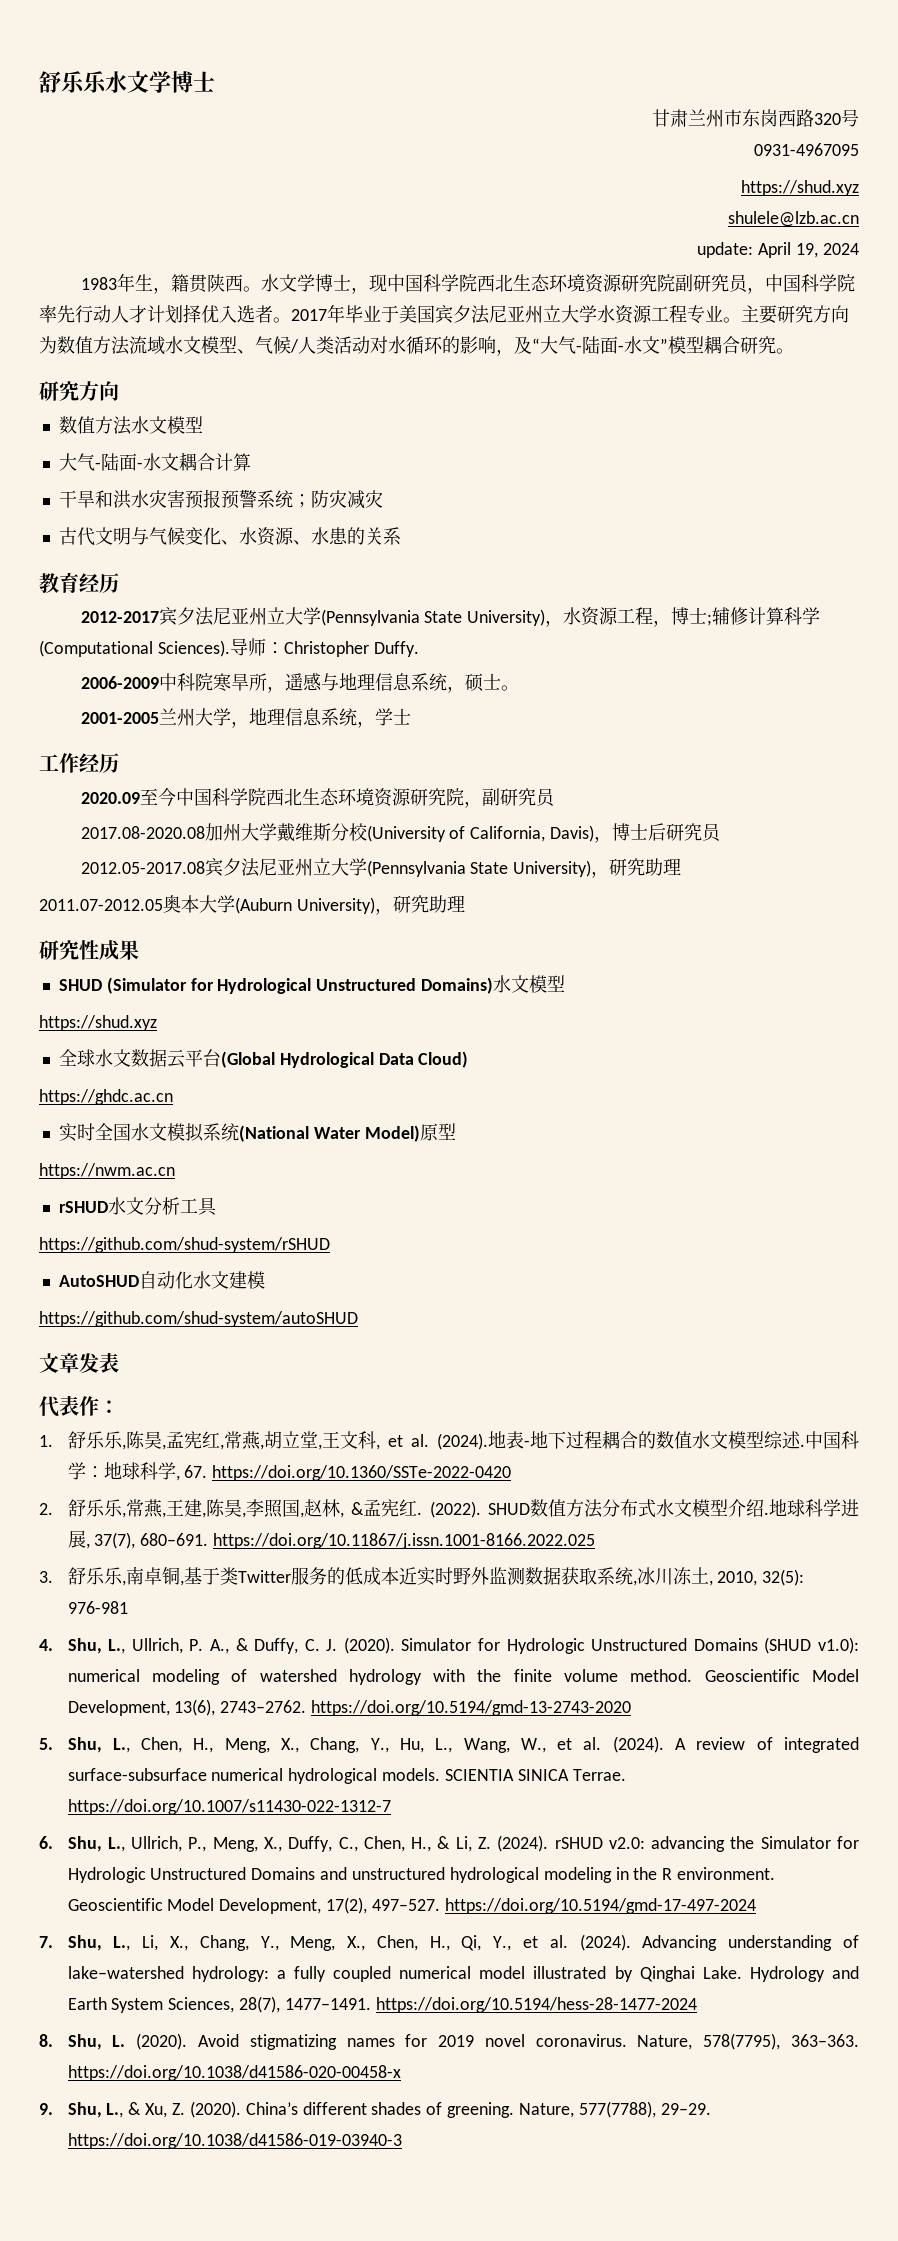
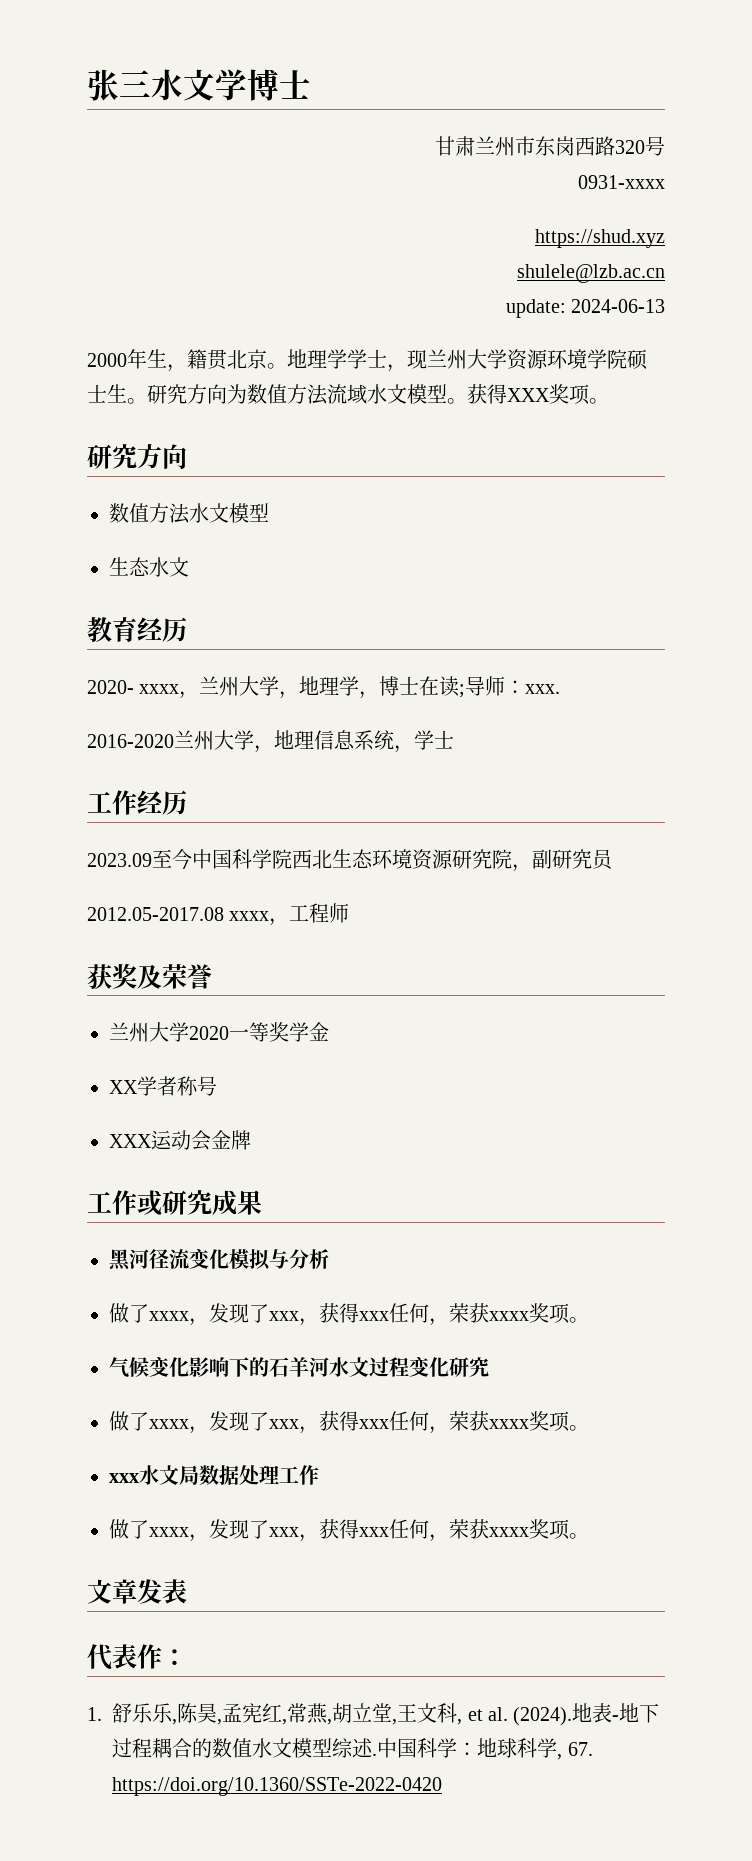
- 舒乐乐水文学博士
+ 张三水文学博士
- 0931-4967095
+ 0931-xxxx
- update: April 19, 2024
- 1983年生，籍贯陕西。水文学博士，现中国科学院西北生态环境资源研究院副研究员，中国科学院率先行动人才计划择优入选者。2017年毕业于美国宾夕法尼亚州立大学水资源工程专业。主要研究方向为数值方法流域水文模型、气候/人类活动对水循环的影响，及“大气-陆面-水文”模型耦合研究。
+ update: 2024-06-13
+ 2000年生，籍贯北京。地理学学士，现兰州大学资源环境学院硕士生。研究方向为数值方法流域水文模型。获得XXX奖项。
- 大气-陆面-水文耦合计算
- 干旱和洪水灾害预报预警系统；防灾减灾
- 古代文明与气候变化、水资源、水患的关系
+ 生态水文
  教育经历
- 2012-2017宾夕法尼亚州立大学(Pennsylvania State University)，水资源工程，博士;辅修计算科学(Computational Sciences).导师：Christopher Duffy.
- 2006-2009中科院寒旱所，遥感与地理信息系统，硕士。
- 2001-2005兰州大学，地理信息系统，学士
+ 2020- xxxx，兰州大学，地理学，博士在读;导师：xxx.
+ 2016-2020兰州大学，地理信息系统，学士
- 2020.09至今中国科学院西北生态环境资源研究院，副研究员
+ 2023.09至今中国科学院西北生态环境资源研究院，副研究员
- 2017.08-2020.08加州大学戴维斯分校(University of California, Davis)，博士后研究员
- 2012.05-2017.08宾夕法尼亚州立大学(Pennsylvania State University)，研究助理
- 2011.07-2012.05奥本大学(Auburn University)，研究助理
- 研究性成果
- SHUD (Simulator for Hydrological Unstructured Domains)水文模型
- https://shud.xyz
- 全球水文数据云平台(Global Hydrological Data Cloud)
- https://ghdc.ac.cn
- 实时全国水文模拟系统(National Water Model)原型
- https://nwm.ac.cn
- rSHUD水文分析工具
- https://github.com/shud-system/rSHUD
- AutoSHUD自动化水文建模
- https://github.com/shud-system/autoSHUD
+ 2012.05-2017.08 xxxx，工程师
+ 获奖及荣誉
+ 兰州大学2020一等奖学金
+ XX学者称号
+ XXX运动会金牌
+ 工作或研究成果
+ 黑河径流变化模拟与分析
+ 做了xxxx，发现了xxx，获得xxx任何，荣获xxxx奖项。
+ 气候变化影响下的石羊河水文过程变化研究
+ 做了xxxx，发现了xxx，获得xxx任何，荣获xxxx奖项。
+ xxx水文局数据处理工作
+ 做了xxxx，发现了xxx，获得xxx任何，荣获xxxx奖项。
- 2.舒乐乐,常燕,王建,陈昊,李照国,赵林, &孟宪红. (2022). SHUD数值方法分布式水文模型介绍.地球科学进展, 37(7), 680–691. https://doi.org/10.11867/j.issn.1001-8166.2022.025
- 3.舒乐乐,南卓铜,基于类Twitter服务的低成本近实时野外监测数据获取系统,冰川冻土, 2010, 32(5): 976-981
- 4. Shu, L., Ullrich, P. A., & Duffy, C. J. (2020). Simulator for Hydrologic Unstructured Domains (SHUD v1.0): numerical modeling of watershed hydrology with the finite volume method. Geoscientific Model Development, 13(6), 2743–2762. https://doi.org/10.5194/gmd-13-2743-2020
- 5. Shu, L., Chen, H., Meng, X., Chang, Y., Hu, L., Wang, W., et al. (2024). A review of integrated surface-subsurface numerical hydrological models. SCIENTIA SINICA Terrae. https://doi.org/10.1007/s11430-022-1312-7
- 6. Shu, L., Ullrich, P., Meng, X., Duffy, C., Chen, H., & Li, Z. (2024). rSHUD v2.0: advancing the Simulator for Hydrologic Unstructured Domains and unstructured hydrological modeling in the R environment. Geoscientific Model Development, 17(2), 497–527. https://doi.org/10.5194/gmd-17-497-2024
- 7. Shu, L., Li, X., Chang, Y., Meng, X., Chen, H., Qi, Y., et al. (2024). Advancing understanding of lake–watershed hydrology: a fully coupled numerical model illustrated by Qinghai Lake. Hydrology and Earth System Sciences, 28(7), 1477–1491. https://doi.org/10.5194/hess-28-1477-2024
- 8. Shu, L. (2020). Avoid stigmatizing names for 2019 novel coronavirus. Nature, 578(7795), 363–363. https://doi.org/10.1038/d41586-020-00458-x
- 9. Shu, L., & Xu, Z. (2020). China’s different shades of greening. Nature, 577(7788), 29–29. https://doi.org/10.1038/d41586-019-03940-3

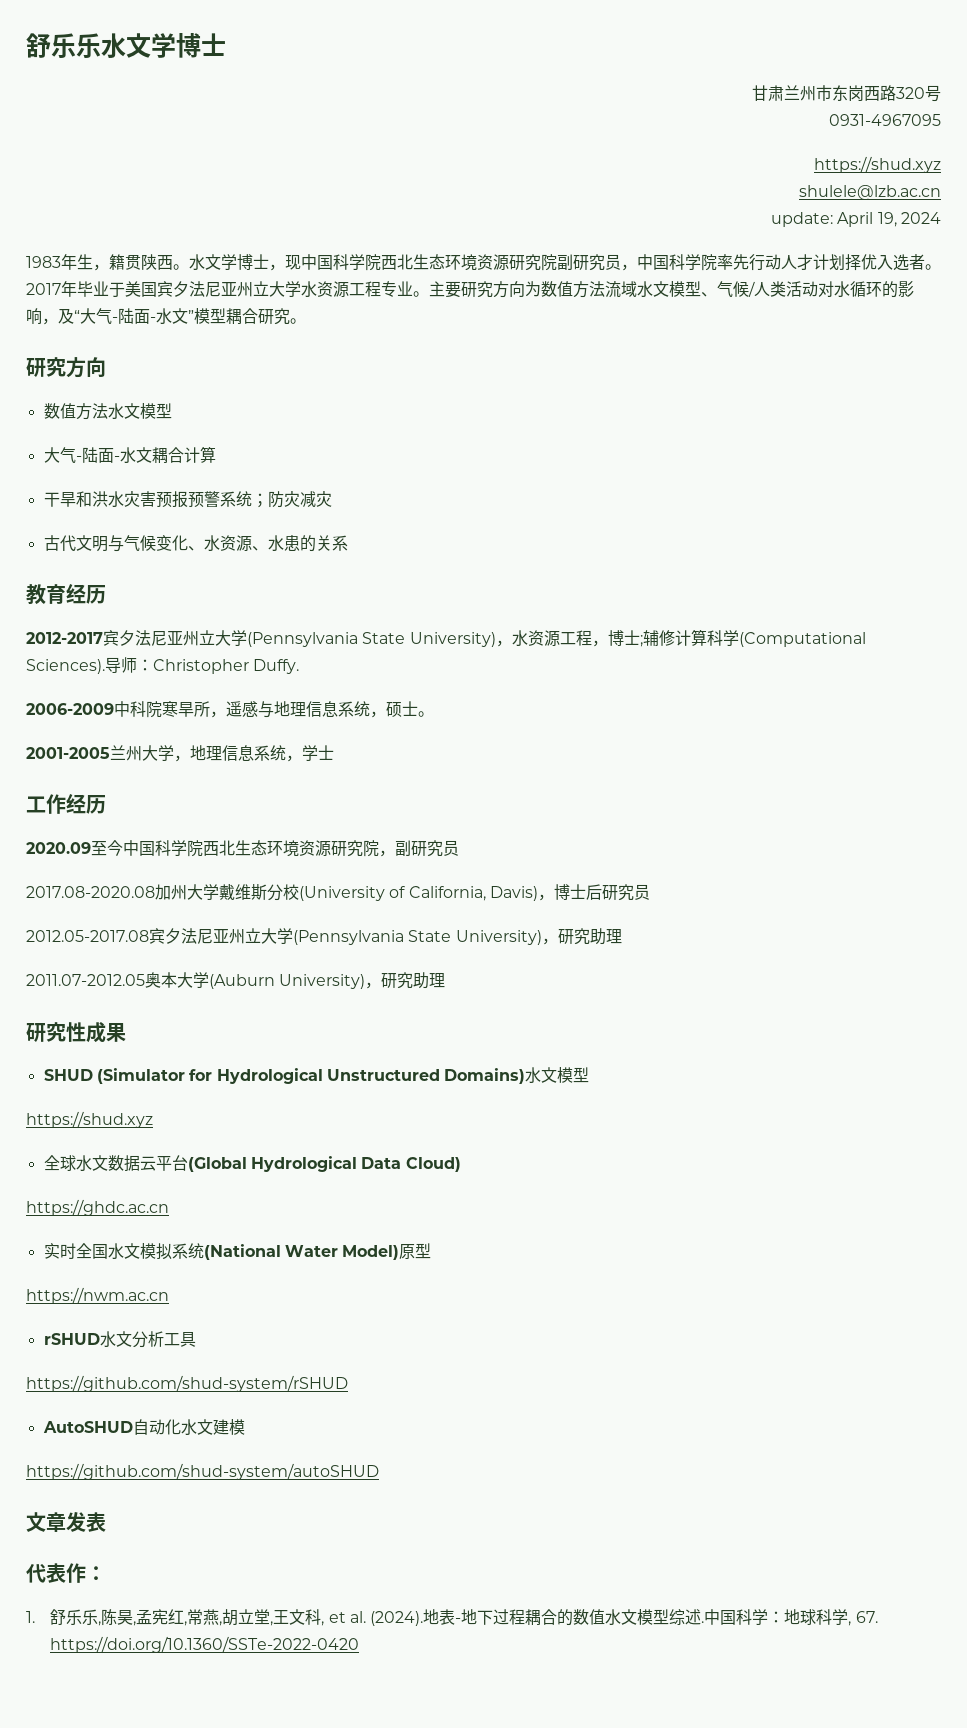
- 张三水文学博士
+ 舒乐乐水文学博士
- 0931-xxxx
+ 0931-4967095
- update: 2024-06-13
- 2000年生，籍贯北京。地理学学士，现兰州大学资源环境学院硕士生。研究方向为数值方法流域水文模型。获得XXX奖项。
+ update: April 19, 2024
+ 1983年生，籍贯陕西。水文学博士，现中国科学院西北生态环境资源研究院副研究员，中国科学院率先行动人才计划择优入选者。2017年毕业于美国宾夕法尼亚州立大学水资源工程专业。主要研究方向为数值方法流域水文模型、气候/人类活动对水循环的影响，及“大气-陆面-水文”模型耦合研究。
- 生态水文
+ 大气-陆面-水文耦合计算
+ 干旱和洪水灾害预报预警系统；防灾减灾
+ 古代文明与气候变化、水资源、水患的关系
  教育经历
- 2020- xxxx，兰州大学，地理学，博士在读;导师：xxx.
- 2016-2020兰州大学，地理信息系统，学士
+ 2012-2017宾夕法尼亚州立大学(Pennsylvania State University)，水资源工程，博士;辅修计算科学(Computational Sciences).导师：Christopher Duffy.
+ 2006-2009中科院寒旱所，遥感与地理信息系统，硕士。
+ 2001-2005兰州大学，地理信息系统，学士
- 2023.09至今中国科学院西北生态环境资源研究院，副研究员
+ 2020.09至今中国科学院西北生态环境资源研究院，副研究员
- 2012.05-2017.08 xxxx，工程师
- 获奖及荣誉
- 兰州大学2020一等奖学金
- XX学者称号
- XXX运动会金牌
- 工作或研究成果
- 黑河径流变化模拟与分析
- 做了xxxx，发现了xxx，获得xxx任何，荣获xxxx奖项。
- 气候变化影响下的石羊河水文过程变化研究
- 做了xxxx，发现了xxx，获得xxx任何，荣获xxxx奖项。
- xxx水文局数据处理工作
- 做了xxxx，发现了xxx，获得xxx任何，荣获xxxx奖项。
+ 2017.08-2020.08加州大学戴维斯分校(University of California, Davis)，博士后研究员
+ 2012.05-2017.08宾夕法尼亚州立大学(Pennsylvania State University)，研究助理
+ 2011.07-2012.05奥本大学(Auburn University)，研究助理
+ 研究性成果
+ SHUD (Simulator for Hydrological Unstructured Domains)水文模型
+ https://shud.xyz
+ 全球水文数据云平台(Global Hydrological Data Cloud)
+ https://ghdc.ac.cn
+ 实时全国水文模拟系统(National Water Model)原型
+ https://nwm.ac.cn
+ rSHUD水文分析工具
+ https://github.com/shud-system/rSHUD
+ AutoSHUD自动化水文建模
+ https://github.com/shud-system/autoSHUD

